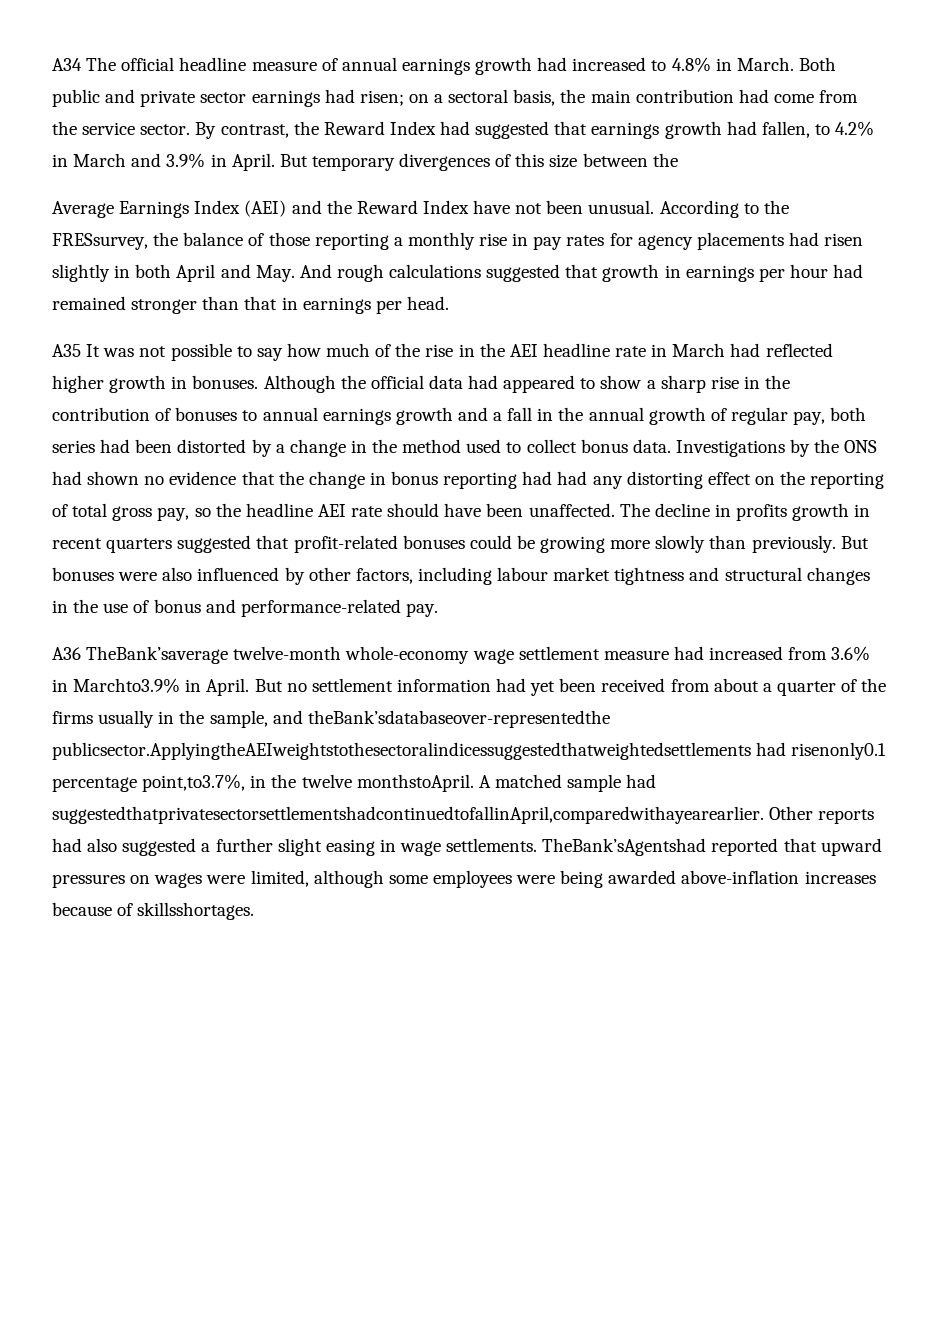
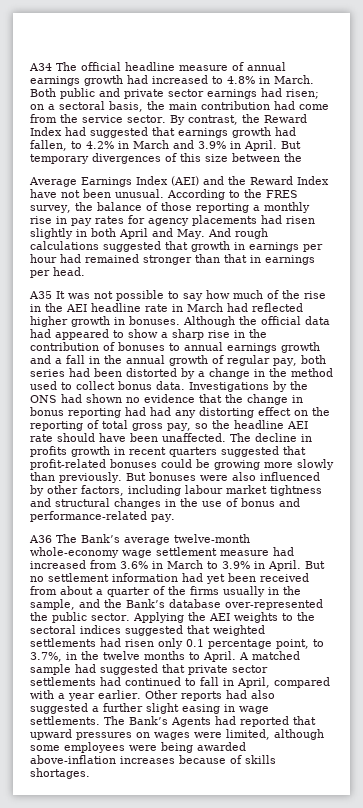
- According to the FRESsurvey, the balance of those reporting a monthly rise in pay rates for agency placements had risen slightly in both April and May. And rough calculations suggested that growth in earnings per hour had remained stronger than that in earnings per head.
+ According to the FRES survey, the balance of those reporting a monthly rise in pay rates for agency placements had risen slightly in both April and May. And rough calculations suggested that growth in earnings per hour had remained stronger than that in earnings per head.
- A36 TheBank’saverage twelve-month whole-economy wage settlement measure had increased from 3.6% in Marchto3.9% in April.
+ A36 The Bank’s average twelve-month whole-economy wage settlement measure had increased from 3.6% in March to 3.9% in April.
- But no settlement information had yet been received from about a quarter of the firms usually in the sample, and theBank’sdatabaseover-representedthe publicsector.ApplyingtheAEIweightstothesectoralindicessuggestedthatweightedsettlements had risenonly0.1 percentage point,to3.7%, in the twelve monthstoApril. A matched sample had suggestedthatprivatesectorsettlementshadcontinuedtofallinApril,comparedwithayearearlier.
+ But no settlement information had yet been received from about a quarter of the firms usually in the sample, and the Bank’s database over-represented the public sector. Applying the AEI weights to the sectoral indices suggested that weighted settlements had risen only 0.1 percentage point, to 3.7%, in the twelve months to April. A matched sample had suggested that private sector settlements had continued to fall in April, compared with a year earlier.
- TheBank’sAgentshad reported that upward pressures on wages were limited, although some employees were being awarded above-inflation increases because of skillsshortages.
+ The Bank’s Agents had reported that upward pressures on wages were limited, although some employees were being awarded above-inflation increases because of skills shortages.

